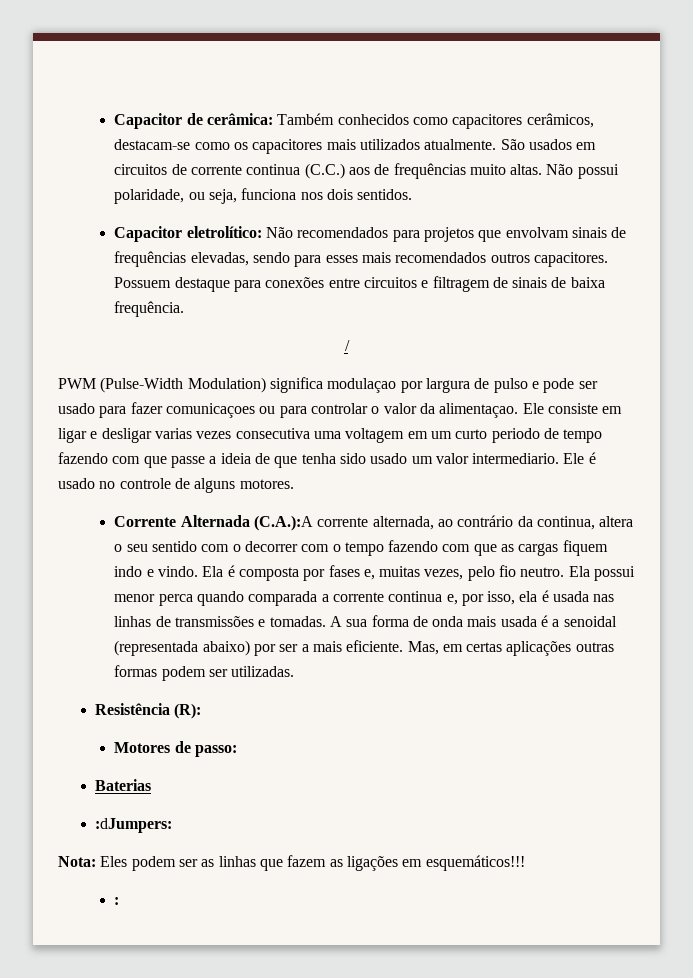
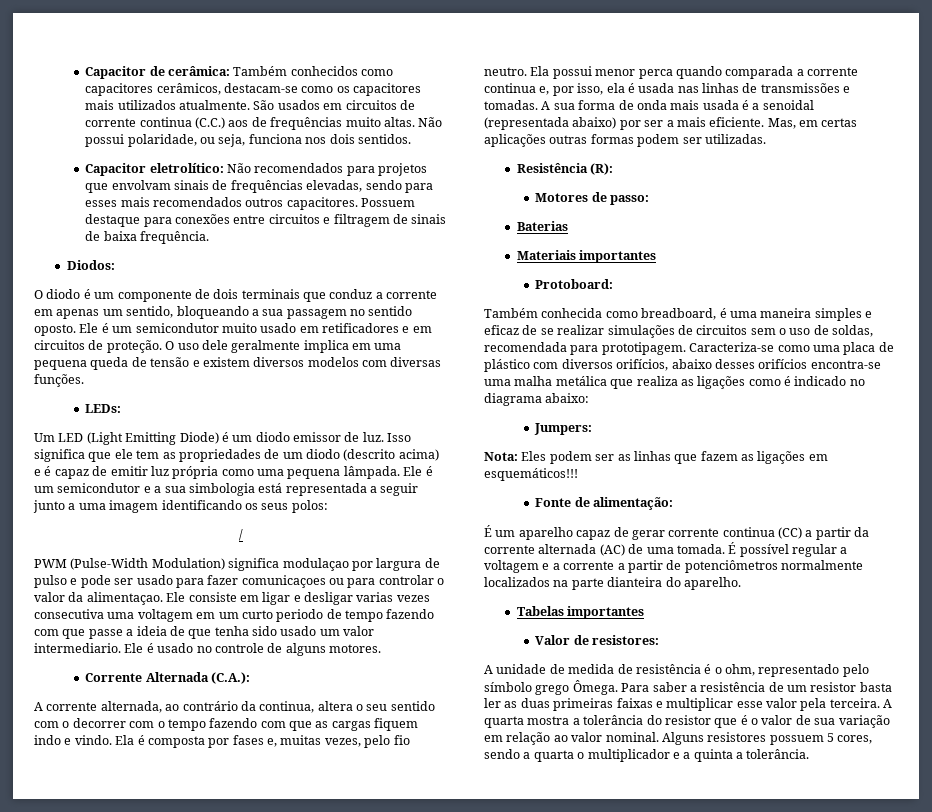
+ Diodos:
+ O diodo é um componente de dois terminais que conduz a corrente em apenas um sentido, bloqueando a sua passagem no sentido oposto. Ele é um semicondutor muito usado em retificadores e em circuitos de proteção. O uso dele geralmente implica em uma pequena queda de tensão e existem diversos modelos com diversas funções.
+ LEDs:
+ Um LED (Light Emitting Diode) é um diodo emissor de luz. Isso significa que ele tem as propriedades de um diodo (descrito acima) e é capaz de emitir luz própria como uma pequena lâmpada. Ele é um semicondutor e a sua simbologia está representada a seguir junto a uma imagem identificando os seus polos:
- Corrente Alternada (C.A.):A corrente alternada, ao contrário da continua, altera o seu sentido com o decorrer com o tempo fazendo com que as cargas fiquem indo e vindo.
+ Corrente Alternada (C.A.):
+ A corrente alternada, ao contrário da continua, altera o seu sentido com o decorrer com o tempo fazendo com que as cargas fiquem indo e vindo.
- :dJumpers:
+ Materiais importantes
+ Protoboard:
+ Também conhecida como breadboard, é uma maneira simples e eficaz de se realizar simulações de circuitos sem o uso de soldas, recomendada para prototipagem. Caracteriza-se como uma placa de plástico com diversos orifícios, abaixo desses orifícios encontra-se uma malha metálica que realiza as ligações como é indicado no diagrama abaixo:
+ Jumpers:
- :
+ Fonte de alimentação:
+ É um aparelho capaz de gerar corrente continua (CC) a partir da corrente alternada (AC) de uma tomada. É possível regular a voltagem e a corrente a partir de potenciômetros normalmente localizados na parte dianteira do aparelho.
+ Tabelas importantes
+ Valor de resistores:
+ A unidade de medida de resistência é o ohm, representado pelo símbolo grego Ômega. Para saber a resistência de um resistor basta ler as duas primeiras faixas e multiplicar esse valor pela terceira. A quarta mostra a tolerância do resistor que é o valor de sua variação em relação ao valor nominal. Alguns resistores possuem 5 cores, sendo a quarta o multiplicador e a quinta a tolerância.

